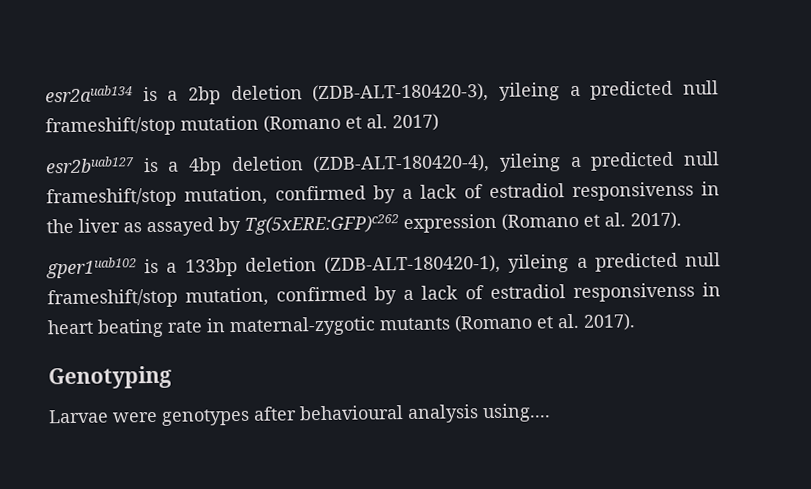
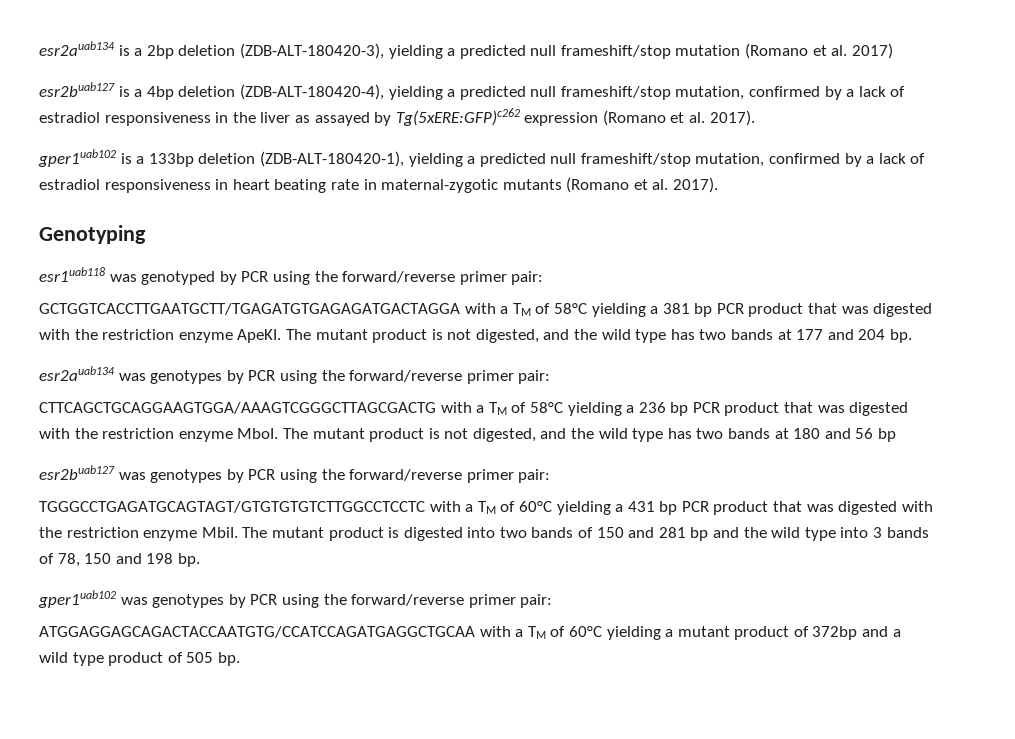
- esr2auab134 is a 2bp deletion (ZDB-ALT-180420-3), yileing a predicted null frameshift/stop mutation (Romano et al. 2017)
+ esr2auab134 is a 2bp deletion (ZDB-ALT-180420-3), yielding a predicted null frameshift/stop mutation (Romano et al. 2017)
- esr2buab127 is a 4bp deletion (ZDB-ALT-180420-4), yileing a predicted null frameshift/stop mutation, confirmed by a lack of estradiol responsivenss in the liver as assayed by Tg(5xERE:GFP)c262 expression (Romano et al. 2017).
+ esr2buab127 is a 4bp deletion (ZDB-ALT-180420-4), yielding a predicted null frameshift/stop mutation, confirmed by a lack of estradiol responsiveness in the liver as assayed by Tg(5xERE:GFP)c262 expression (Romano et al. 2017).
- gper1uab102 is a 133bp deletion (ZDB-ALT-180420-1), yileing a predicted null frameshift/stop mutation, confirmed by a lack of estradiol responsivenss in heart beating rate in maternal-zygotic mutants (Romano et al. 2017).
+ gper1uab102 is a 133bp deletion (ZDB-ALT-180420-1), yielding a predicted null frameshift/stop mutation, confirmed by a lack of estradiol responsiveness in heart beating rate in maternal-zygotic mutants (Romano et al. 2017).
- Larvae were genotypes after behavioural analysis using....
+ esr1uab118 was genotyped by PCR using the forward/reverse primer pair:
+ GCTGGTCACCTTGAATGCTT/TGAGATGTGAGAGATGACTAGGA with a TM of 58°C yielding a 381 bp PCR product that was digested with the restriction enzyme ApeKI. The mutant product is not digested, and the wild type has two bands at 177 and 204 bp.
+ esr2auab134 was genotypes by PCR using the forward/reverse primer pair:
+ CTTCAGCTGCAGGAAGTGGA/AAAGTCGGGCTTAGCGACTG with a TM of 58°C yielding a 236 bp PCR product that was digested with the restriction enzyme MboI. The mutant product is not digested, and the wild type has two bands at 180 and 56 bp
+ esr2buab127 was genotypes by PCR using the forward/reverse primer pair:
+ TGGGCCTGAGATGCAGTAGT/GTGTGTGTCTTGGCCTCCTC with a TM of 60°C yielding a 431 bp PCR product that was digested with the restriction enzyme MbiI. The mutant product is digested into two bands of 150 and 281 bp and the wild type into 3 bands of 78, 150 and 198 bp.
+ gper1uab102 was genotypes by PCR using the forward/reverse primer pair:
+ ATGGAGGAGCAGACTACCAATGTG/CCATCCAGATGAGGCTGCAA with a TM of 60°C yielding a mutant product of 372bp and a wild type product of 505 bp.

